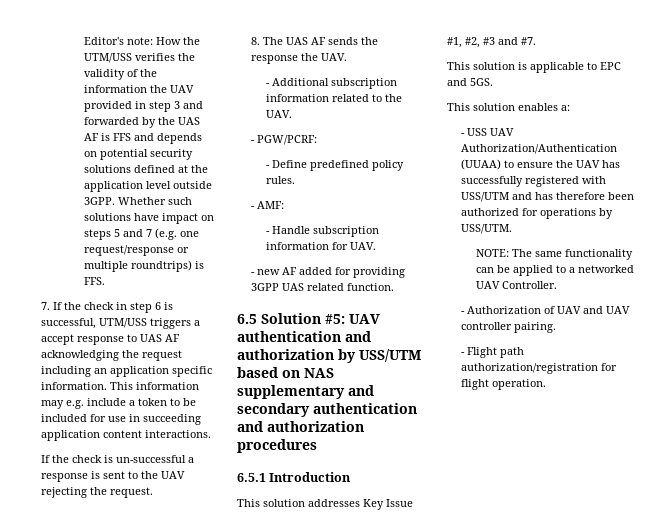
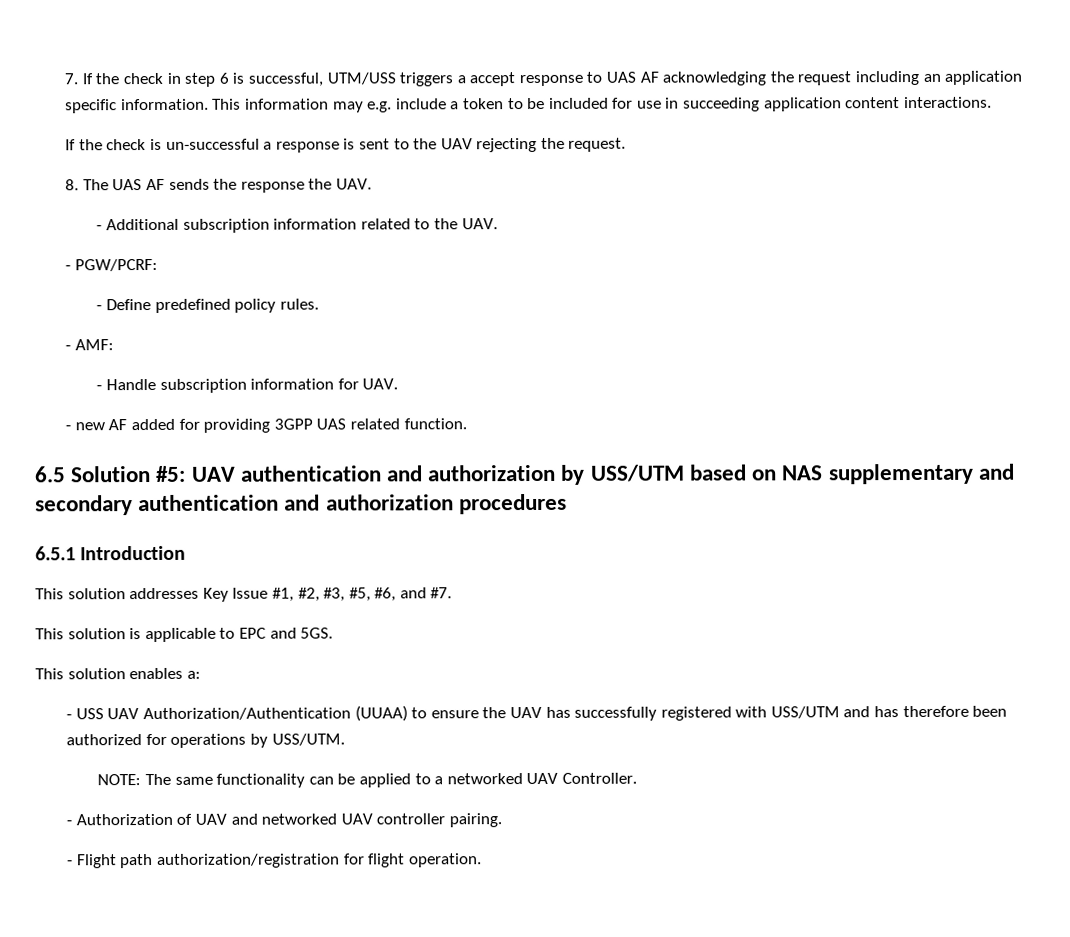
- Editor's note: How the UTM/USS verifies the validity of the information the UAV provided in step 3 and forwarded by the UAS AF is FFS and depends on potential security solutions defined at the application level outside 3GPP. Whether such solutions have impact on steps 5 and 7 (e.g. one request/response or multiple roundtrips) is FFS.
- This solution addresses Key Issue #1, #2, #3 and #7.
+ This solution addresses Key Issue #1, #2, #3, #5, #6, and #7.
- - Authorization of UAV and UAV controller pairing.
+ - Authorization of UAV and networked UAV controller pairing.

